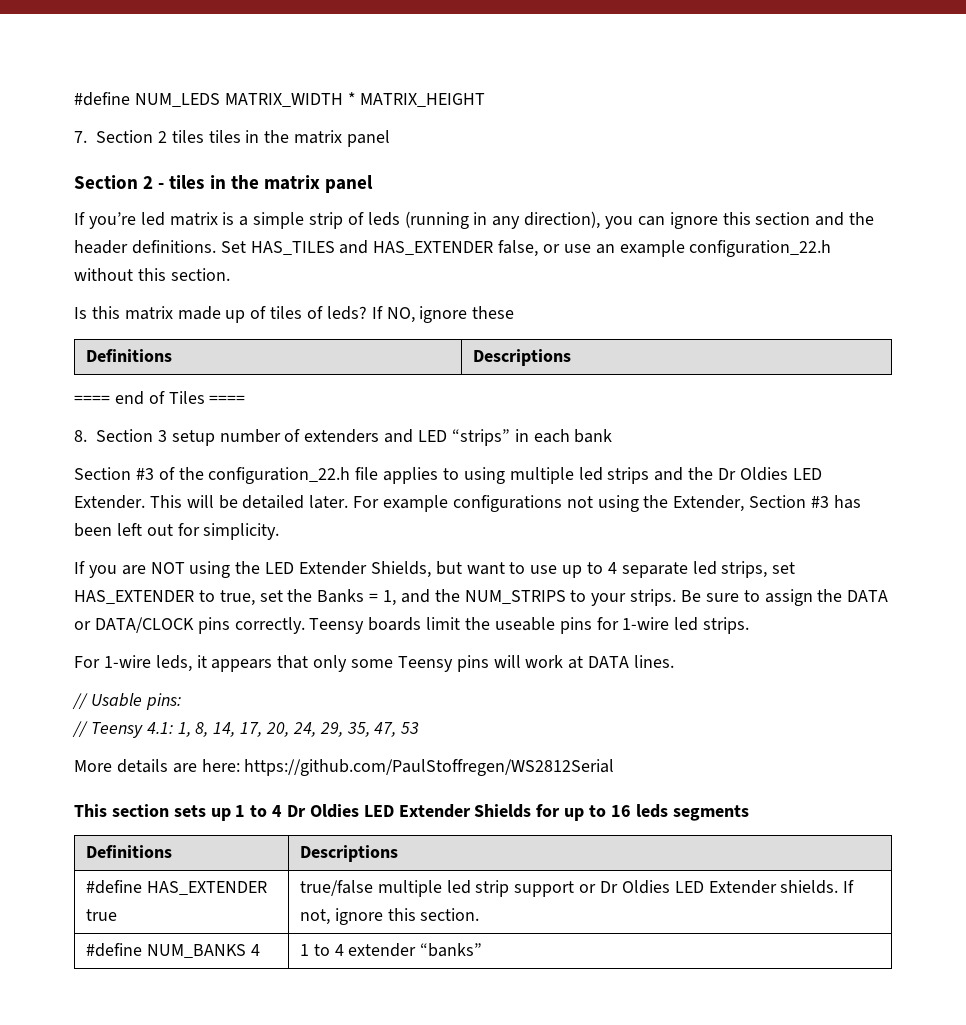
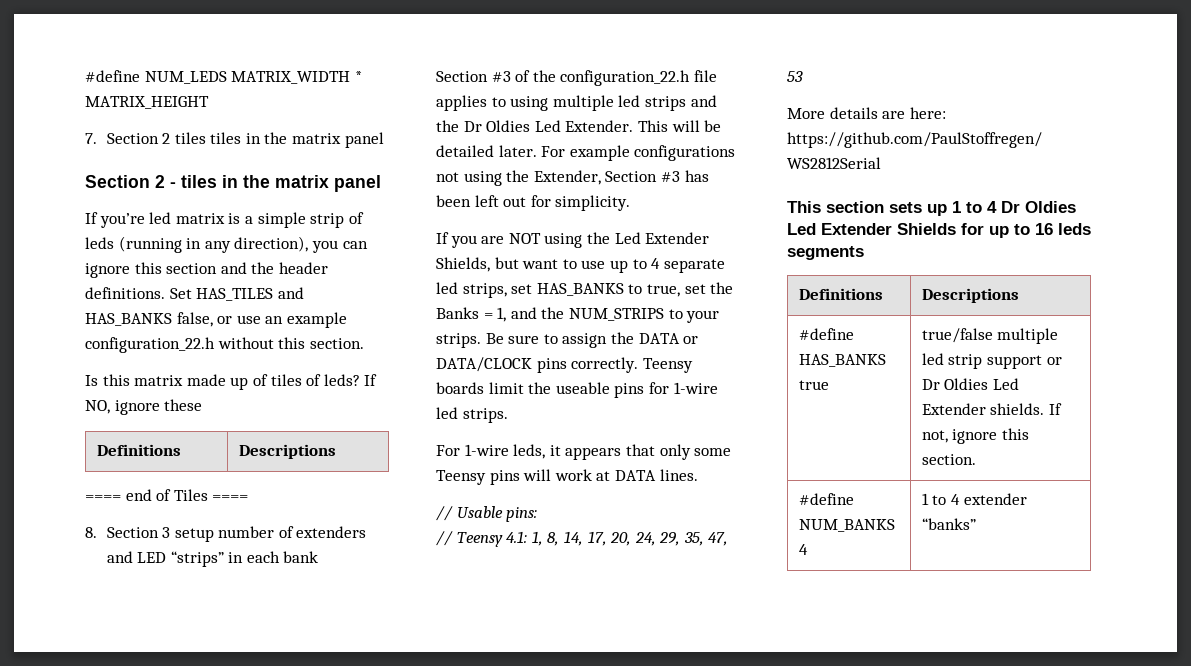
- Set HAS_TILES and HAS_EXTENDER false, or use an example configuration_22.h without this section.
+ Set HAS_TILES and HAS_BANKS false, or use an example configuration_22.h without this section.
- Section #3 of the configuration_22.h file applies to using multiple led strips and the Dr Oldies LED Extender.
+ Section #3 of the configuration_22.h file applies to using multiple led strips and the Dr Oldies Led Extender.
- If you are NOT using the LED Extender Shields, but want to use up to 4 separate led strips, set HAS_EXTENDER to true, set the Banks = 1, and the NUM_STRIPS to your strips.
+ If you are NOT using the Led Extender Shields, but want to use up to 4 separate led strips, set HAS_BANKS to true, set the Banks = 1, and the NUM_STRIPS to your strips.
- This section sets up 1 to 4 Dr Oldies LED Extender Shields for up to 16 leds segments
+ This section sets up 1 to 4 Dr Oldies Led Extender Shields for up to 16 leds segments
- #define HAS_EXTENDER true | true/false multiple led strip support or Dr Oldies LED Extender shields. If not, ignore this section.
+ #define HAS_BANKS true | true/false multiple led strip support or Dr Oldies Led Extender shields. If not, ignore this section.

